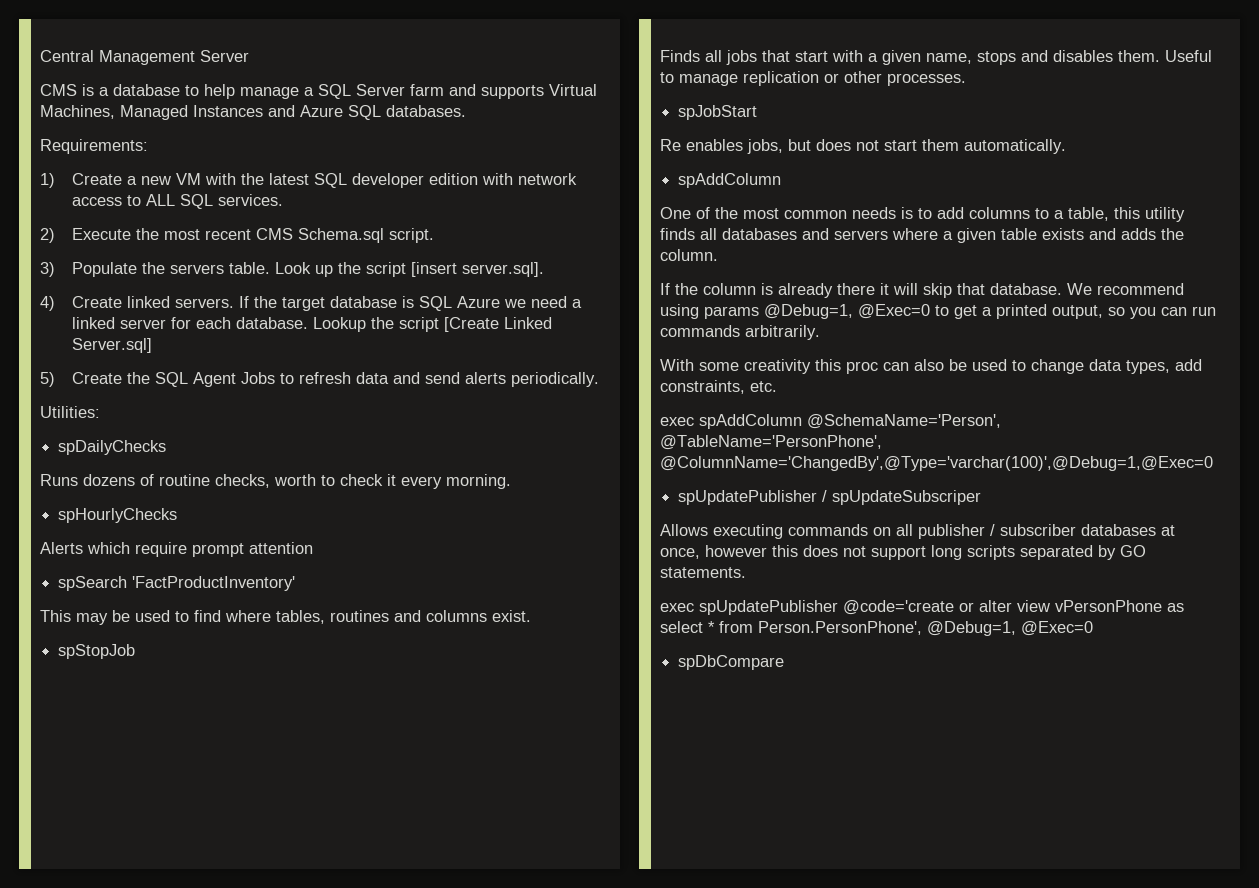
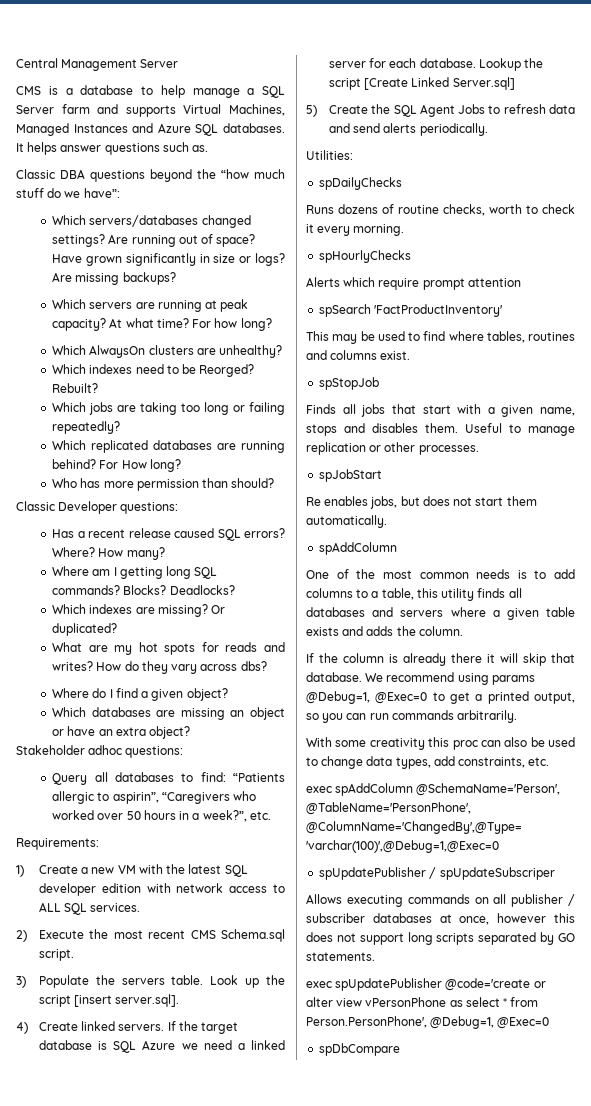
+ It helps answer questions such as.
+ Classic DBA questions beyond the “how much stuff do we have”:
+ Which servers/databases changed settings? Are running out of space? Have grown significantly in size or logs? Are missing backups?
+ Which servers are running at peak capacity? At what time? For how long?
+ Which AlwaysOn clusters are unhealthy?
+ Which indexes need to be Reorged? Rebuilt?
+ Which jobs are taking too long or failing repeatedly?
+ Which replicated databases are running behind? For How long?
+ Who has more permission than should?
+ Classic Developer questions:
+ Has a recent release caused SQL errors? Where? How many?
+ Where am I getting long SQL commands? Blocks? Deadlocks?
+ Which indexes are missing? Or duplicated?
+ What are my hot spots for reads and writes? How do they vary across dbs?
+ Where do I find a given object?
+ Which databases are missing an object or have an extra object?
+ Stakeholder adhoc questions:
+ Query all databases to find: “Patients allergic to aspirin”, “Caregivers who worked over 50 hours in a week?”, etc.

